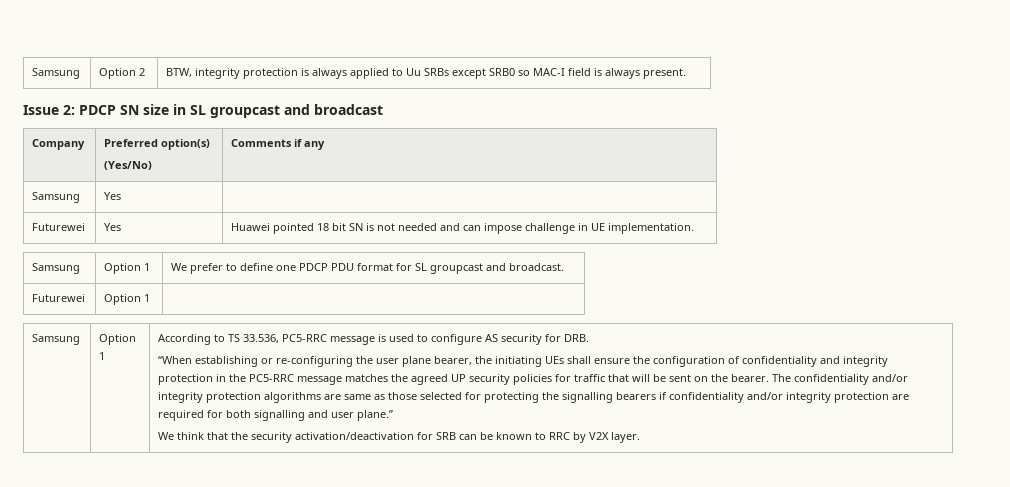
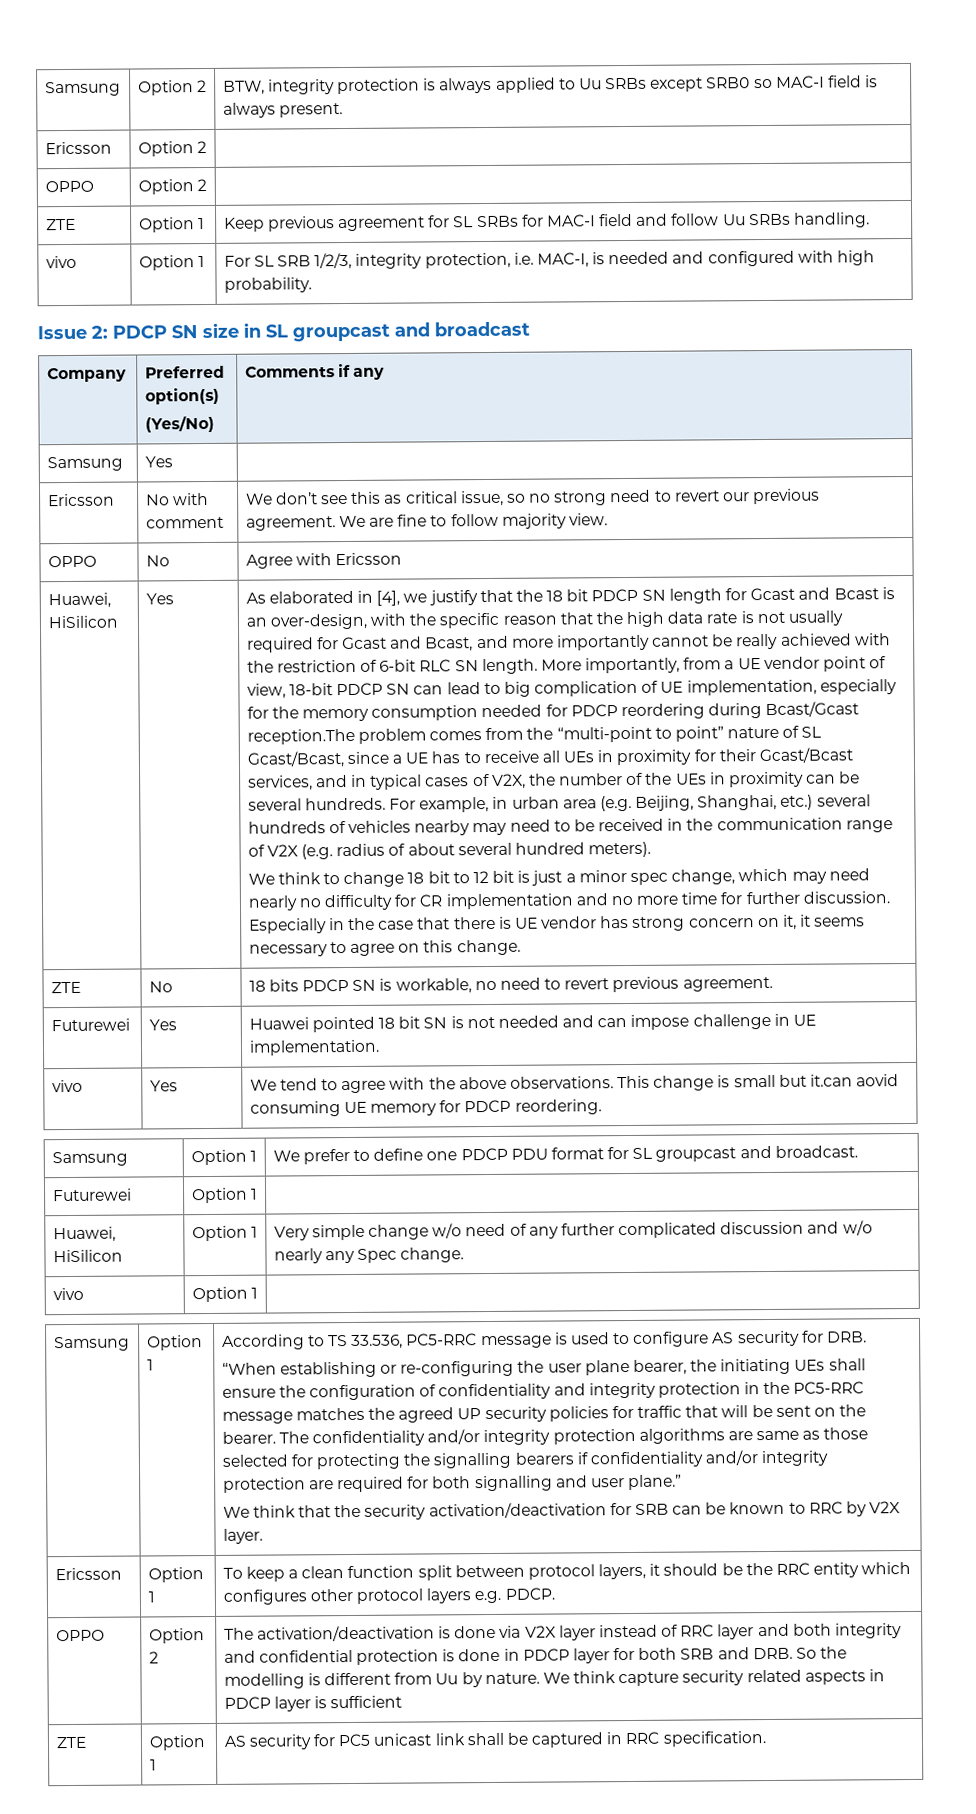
+ Ericsson | Option 2 |
+ OPPO | Option 2 |
+ ZTE | Option 1 | Keep previous agreement for SL SRBs for MAC-I field and follow Uu SRBs handling.
+ vivo | Option 1 | For SL SRB 1/2/3, integrity protection, i.e. MAC-I, is needed and configured with high probability.
+ Ericsson | No with comment | We don’t see this as critical issue, so no strong need to revert our previous agreement. We are fine to follow majority view.
+ OPPO | No | Agree with Ericsson
+ Huawei, HiSilicon | Yes | As elaborated in [4], we justify that the 18 bit PDCP SN length for Gcast and Bcast is an over-design, with the specific reason that the high data rate is not usually required for Gcast and Bcast, and more importantly cannot be really achieved with the restriction of 6-bit RLC SN length. More importantly, from a UE vendor point of view, 18-bit PDCP SN can lead to big complication of UE implementation, especially for the memory consumption needed for PDCP reordering during Bcast/Gcast reception.The problem comes from the “multi-point to point” nature of SL Gcast/Bcast, since a UE has to receive all UEs in proximity for their Gcast/Bcast services, and in typical cases of V2X, the number of the UEs in proximity can be several hundreds. For example, in urban area (e.g. Beijing, Shanghai, etc.) several hundreds of vehicles nearby may need to be received in the communication range of V2X (e.g. radius of about several hundred meters).
+ We think to change 18 bit to 12 bit is just a minor spec change, which may need nearly no difficulty for CR implementation and no more time for further discussion. Especially in the case that there is UE vendor has strong concern on it, it seems necessary to agree on this change.
+ ZTE | No | 18 bits PDCP SN is workable, no need to revert previous agreement.
+ vivo | Yes | We tend to agree with the above observations. This change is small but it.can aovid consuming UE memory for PDCP reordering.
+ Huawei, HiSilicon | Option 1 | Very simple change w/o need of any further complicated discussion and w/o nearly any Spec change.
+ vivo | Option 1 |
+ Ericsson | Option 1 | To keep a clean function split between protocol layers, it should be the RRC entity which configures other protocol layers e.g. PDCP.
+ OPPO | Option 2 | The activation/deactivation is done via V2X layer instead of RRC layer and both integrity and confidential protection is done in PDCP layer for both SRB and DRB. So the modelling is different from Uu by nature. We think capture security related aspects in PDCP layer is sufficient
+ ZTE | Option 1 | AS security for PC5 unicast link shall be captured in RRC specification.

